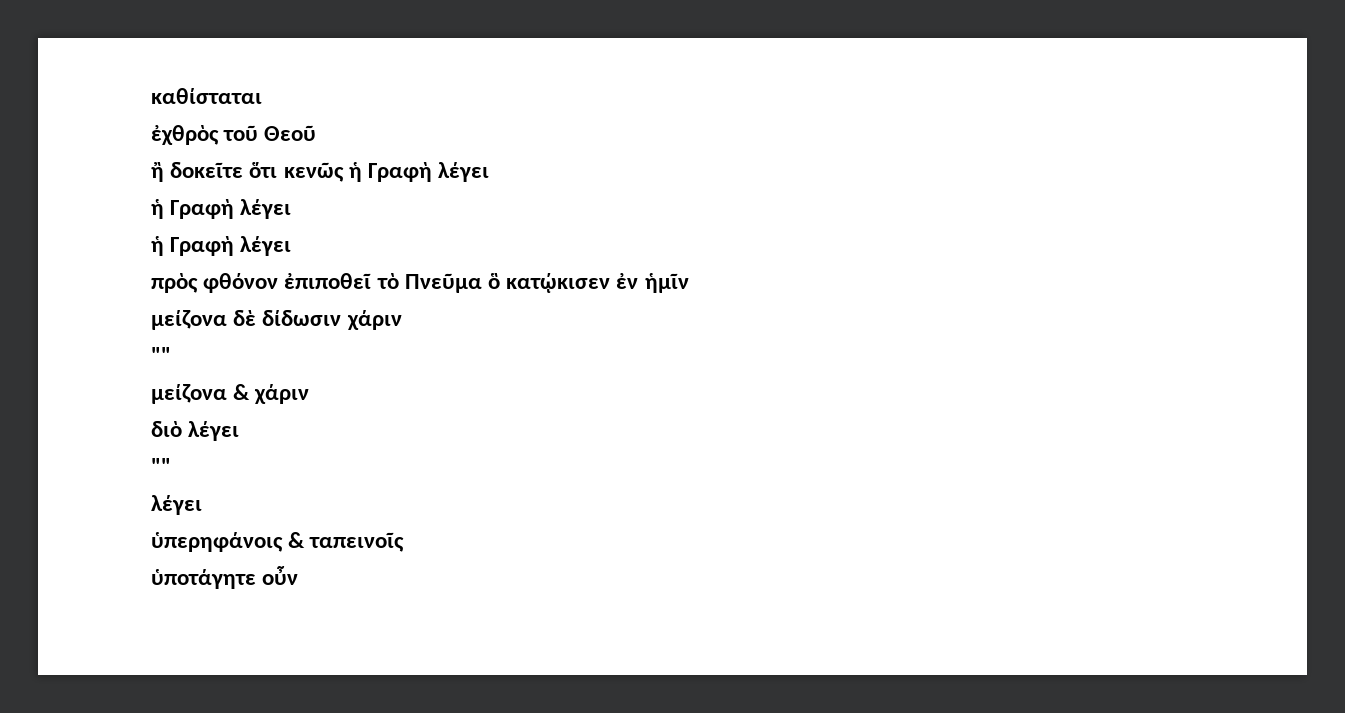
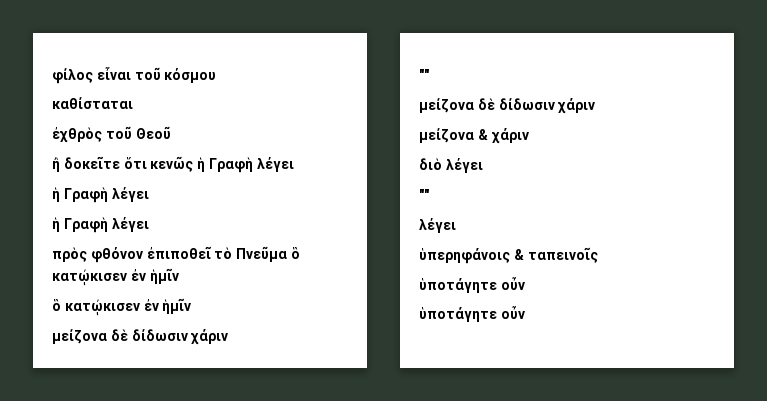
+ φίλος εἶναι τοῦ κόσμου
  πρὸς φθόνον ἐπιποθεῖ τὸ Πνεῦμα ὃ κατῴκισεν ἐν ἡμῖν
+ ὃ κατῴκισεν ἐν ἡμῖν
  μείζονα δὲ δίδωσιν χάριν
  ""
+ μείζονα δὲ δίδωσιν χάριν
  ὑπερηφάνοις & ταπεινοῖς
+ ὑποτάγητε οὖν

